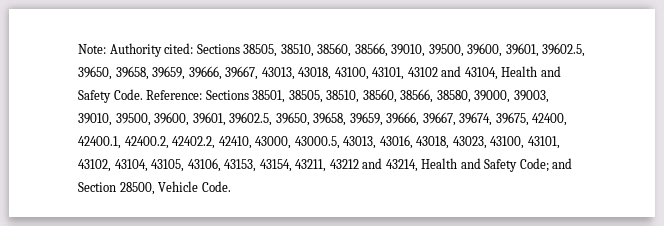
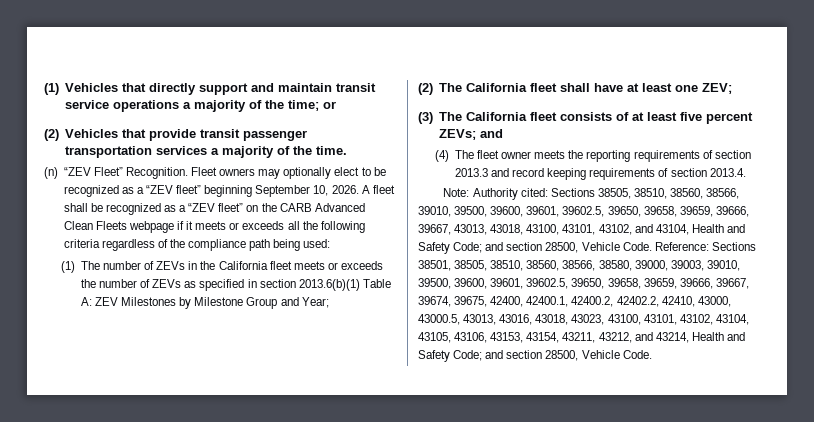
+ (1) Vehicles that directly support and maintain transit service operations a majority of the time; or
+ (2) Vehicles that provide transit passenger transportation services a majority of the time.
+ (n) “ZEV Fleet” Recognition. Fleet owners may optionally elect to be recognized as a “ZEV fleet” beginning September 10, 2026. A fleet shall be recognized as a “ZEV fleet” on the CARB Advanced Clean Fleets webpage if it meets or exceeds all the following criteria regardless of the compliance path being used:
+ (1) The number of ZEVs in the California fleet meets or exceeds the number of ZEVs as specified in section 2013.6(b)(1) Table A: ZEV Milestones by Milestone Group and Year;
+ (2) The California fleet shall have at least one ZEV;
+ (3) The California fleet consists of at least five percent ZEVs; and
+ (4) The fleet owner meets the reporting requirements of section 2013.3 and record keeping requirements of section 2013.4.
- Note: Authority cited: Sections 38505, 38510, 38560, 38566, 39010, 39500, 39600, 39601, 39602.5, 39650, 39658, 39659, 39666, 39667, 43013, 43018, 43100, 43101, 43102 and 43104, Health and Safety Code.
+ Note: Authority cited: Sections 38505, 38510, 38560, 38566, 39010, 39500, 39600, 39601, 39602.5, 39650, 39658, 39659, 39666, 39667, 43013, 43018, 43100, 43101, 43102, and 43104, Health and Safety Code; and section 28500, Vehicle Code.
- Reference: Sections 38501, 38505, 38510, 38560, 38566, 38580, 39000, 39003, 39010, 39500, 39600, 39601, 39602.5, 39650, 39658, 39659, 39666, 39667, 39674, 39675, 42400, 42400.1, 42400.2, 42402.2, 42410, 43000, 43000.5, 43013, 43016, 43018, 43023, 43100, 43101, 43102, 43104, 43105, 43106, 43153, 43154, 43211, 43212 and 43214, Health and Safety Code; and Section 28500, Vehicle Code.
+ Reference: Sections 38501, 38505, 38510, 38560, 38566, 38580, 39000, 39003, 39010, 39500, 39600, 39601, 39602.5, 39650, 39658, 39659, 39666, 39667, 39674, 39675, 42400, 42400.1, 42400.2, 42402.2, 42410, 43000, 43000.5, 43013, 43016, 43018, 43023, 43100, 43101, 43102, 43104, 43105, 43106, 43153, 43154, 43211, 43212, and 43214, Health and Safety Code; and section 28500, Vehicle Code.

